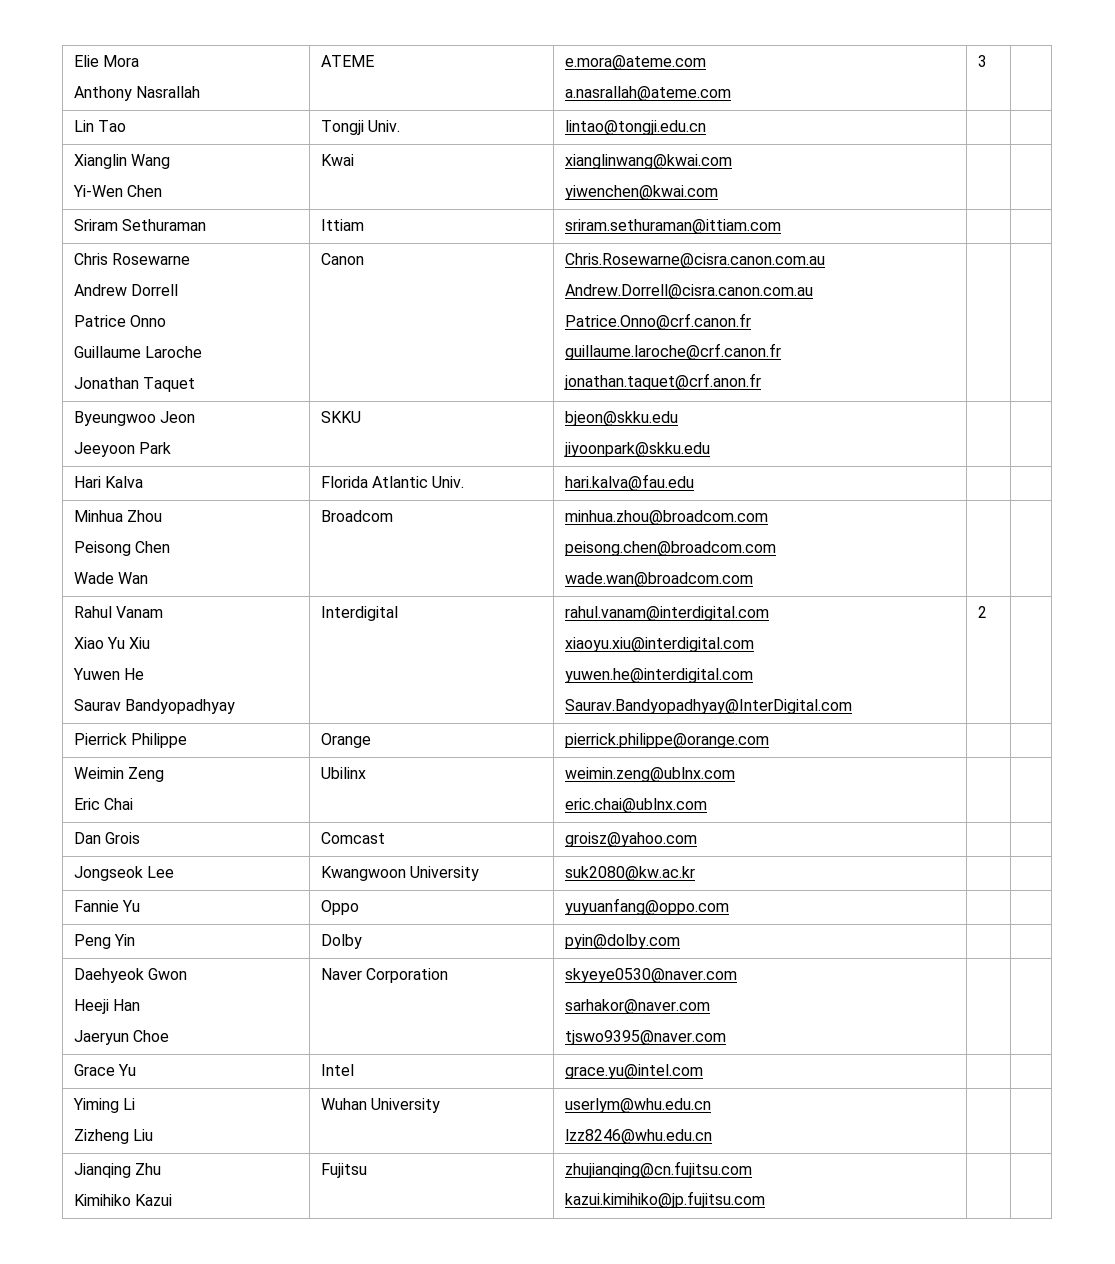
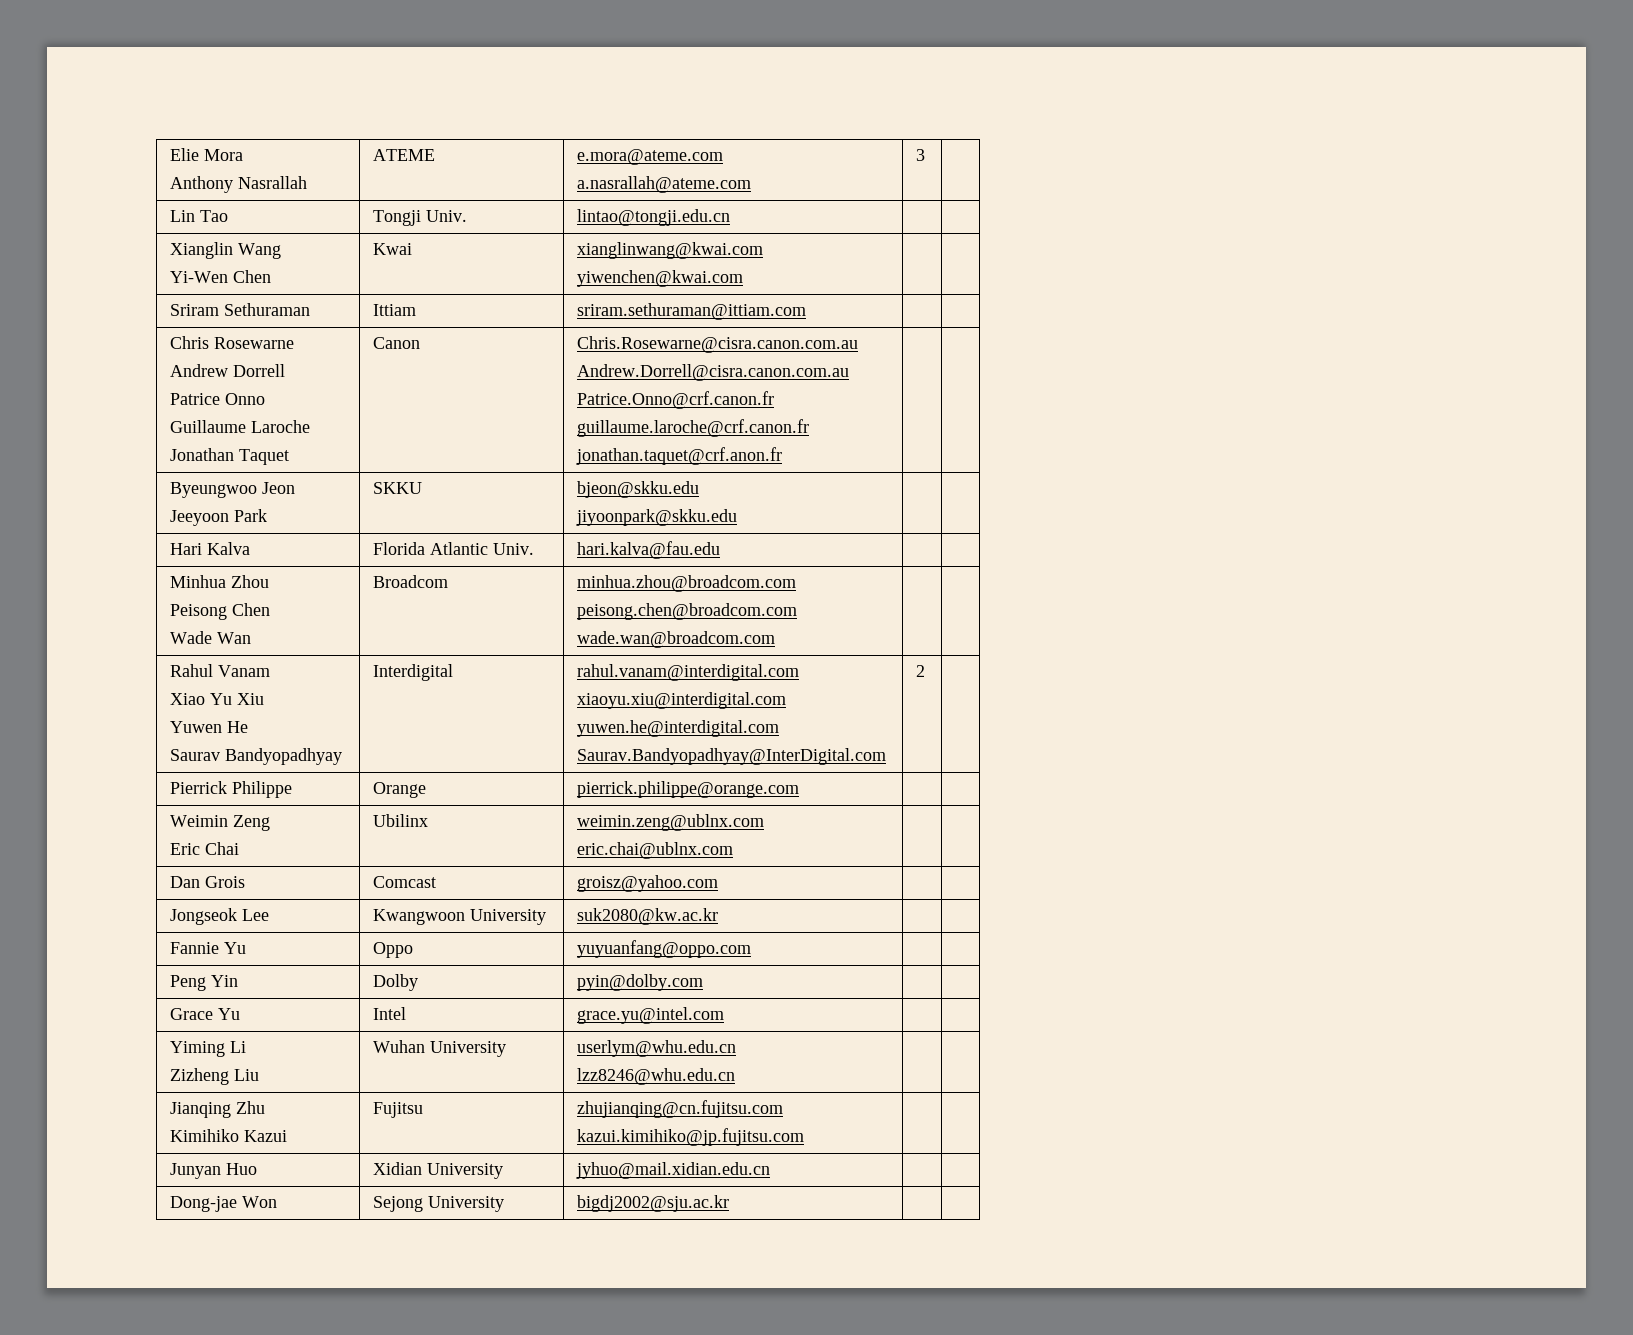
- Daehyeok Gwon
- Heeji Han
- Jaeryun Choe | Naver Corporation | skyeye0530@naver.com
- sarhakor@naver.com
- tjswo9395@naver.com | |
+ Junyan Huo | Xidian University | jyhuo@mail.xidian.edu.cn | |
+ Dong-jae Won | Sejong University | bigdj2002@sju.ac.kr | |

